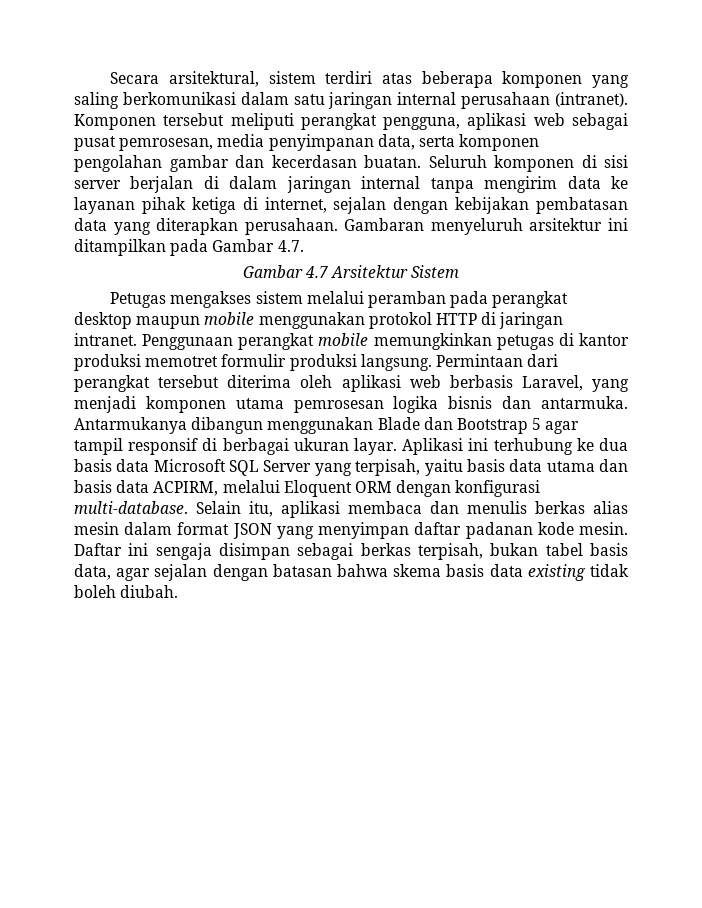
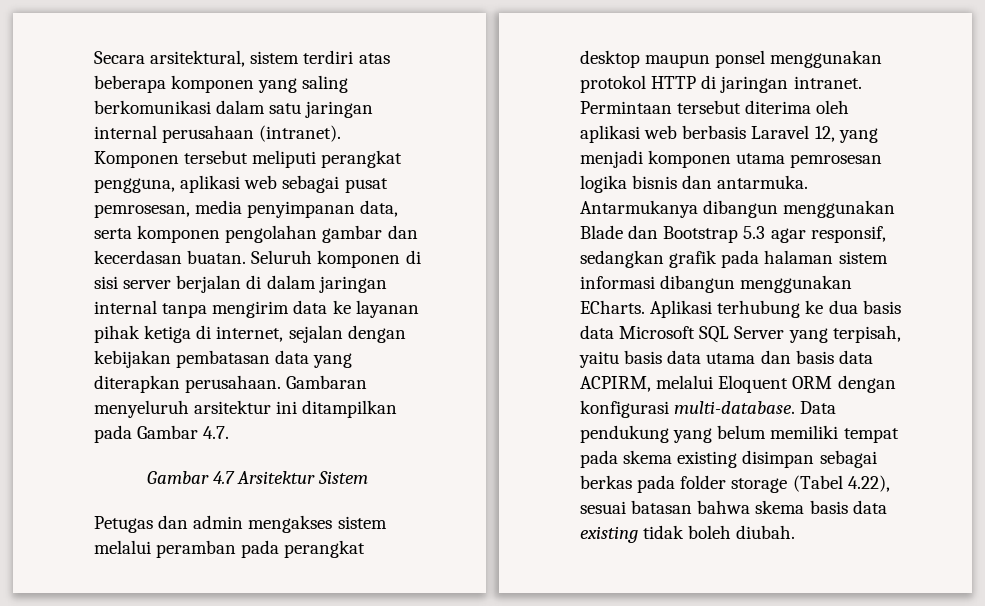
- Petugas mengakses sistem melalui peramban pada perangkat desktop maupun mobile menggunakan protokol HTTP di jaringan intranet.
+ Petugas dan admin mengakses sistem melalui peramban pada perangkat desktop maupun ponsel menggunakan protokol HTTP di jaringan intranet.
- Penggunaan perangkat mobile memungkinkan petugas di kantor produksi memotret formulir produksi langsung. Permintaan dari perangkat tersebut diterima oleh aplikasi web berbasis Laravel, yang menjadi komponen utama pemrosesan logika bisnis dan antarmuka.
+ Permintaan tersebut diterima oleh aplikasi web berbasis Laravel 12, yang menjadi komponen utama pemrosesan logika bisnis dan antarmuka.
- Antarmukanya dibangun menggunakan Blade dan Bootstrap 5 agar tampil responsif di berbagai ukuran layar. Aplikasi ini terhubung ke dua basis data Microsoft SQL Server yang terpisah, yaitu basis data utama dan basis data ACPIRM, melalui Eloquent ORM dengan konfigurasi multi-database.
+ Antarmukanya dibangun menggunakan Blade dan Bootstrap 5.3 agar responsif, sedangkan grafik pada halaman sistem informasi dibangun menggunakan ECharts. Aplikasi terhubung ke dua basis data Microsoft SQL Server yang terpisah, yaitu basis data utama dan basis data ACPIRM, melalui Eloquent ORM dengan konfigurasi multi-database.
- Selain itu, aplikasi membaca dan menulis berkas alias mesin dalam format JSON yang menyimpan daftar padanan kode mesin. Daftar ini sengaja disimpan sebagai berkas terpisah, bukan tabel basis data, agar sejalan dengan batasan bahwa skema basis data existing tidak boleh diubah.
+ Data pendukung yang belum memiliki tempat pada skema existing disimpan sebagai berkas pada folder storage (Tabel 4.22), sesuai batasan bahwa skema basis data existing tidak boleh diubah.

